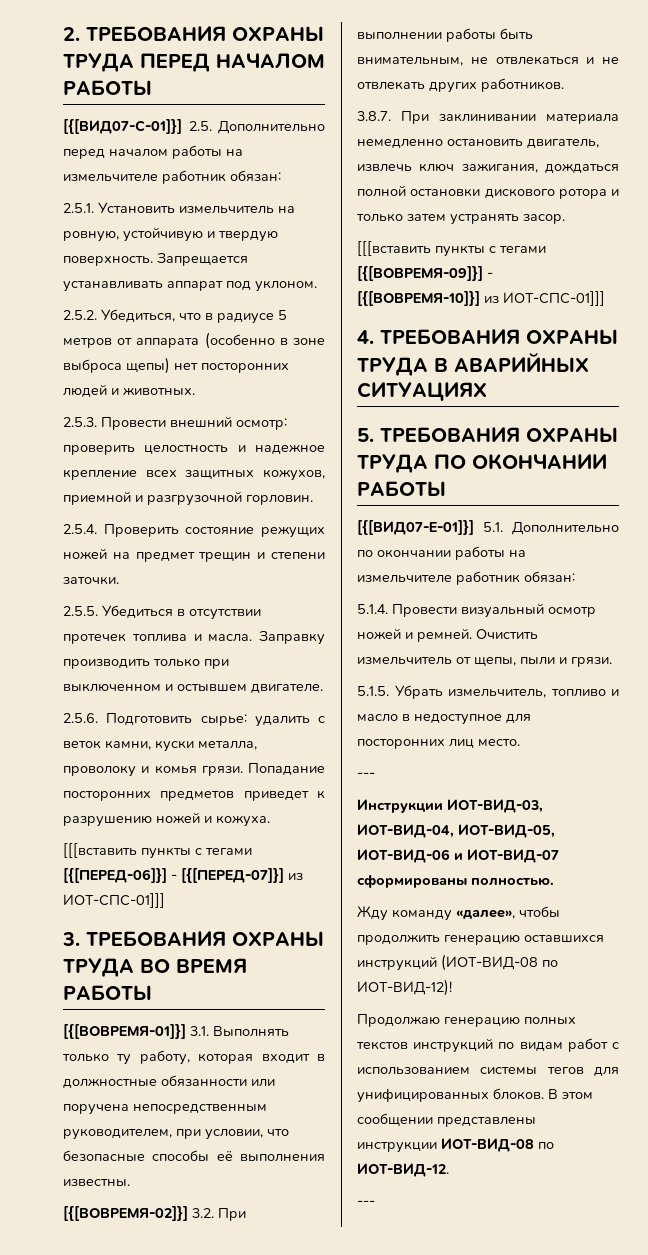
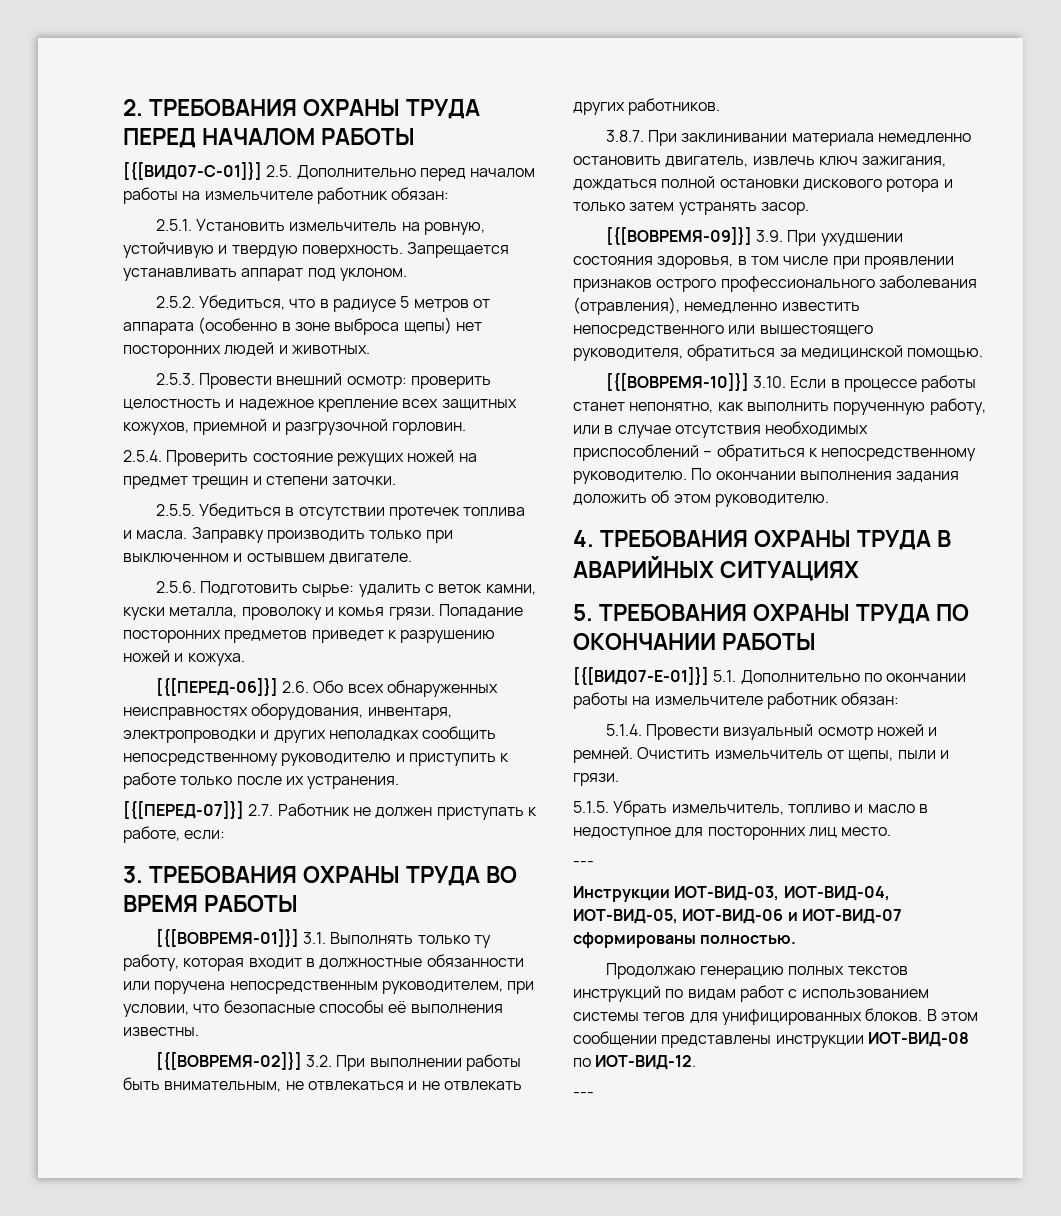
- [[[вставить пункты с тегами [{[ПЕРЕД-06]}] - [{[ПЕРЕД-07]}] из ИОТ-СПС-01]]]
+ [{[ПЕРЕД-06]}] 2.6. Обо всех обнаруженных неисправностях оборудования, инвентаря, электропроводки и других неполадках сообщить непосредственному руководителю и приступить к работе только после их устранения.
+ [{[ПЕРЕД-07]}] 2.7. Работник не должен приступать к работе, если:
- [[[вставить пункты с тегами [{[ВОВРЕМЯ-09]}] - [{[ВОВРЕМЯ-10]}] из ИОТ-СПС-01]]]
+ [{[ВОВРЕМЯ-09]}] 3.9. При ухудшении состояния здоровья, в том числе при проявлении признаков острого профессионального заболевания (отравления), немедленно известить непосредственного или вышестоящего руководителя, обратиться за медицинской помощью.
+ [{[ВОВРЕМЯ-10]}] 3.10. Если в процессе работы станет непонятно, как выполнить порученную работу, или в случае отсутствия необходимых приспособлений – обратиться к непосредственному руководителю. По окончании выполнения задания доложить об этом руководителю.
- Жду команду «далее», чтобы продолжить генерацию оставшихся инструкций (ИОТ-ВИД-08 по ИОТ-ВИД-12)!

